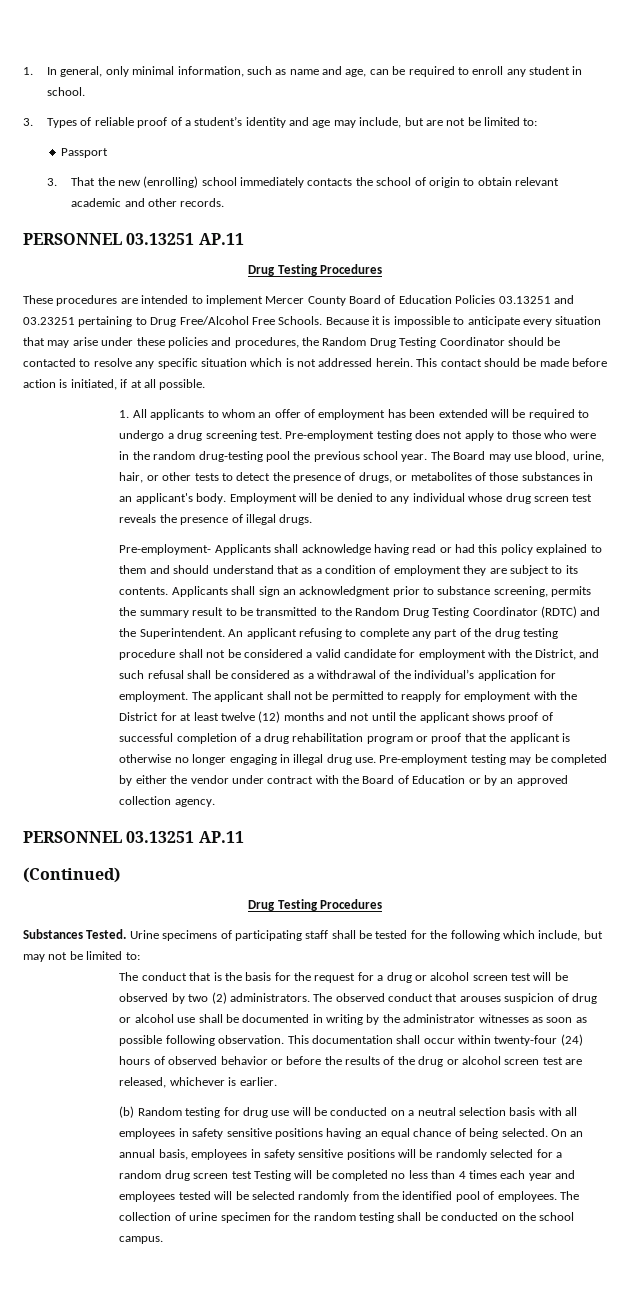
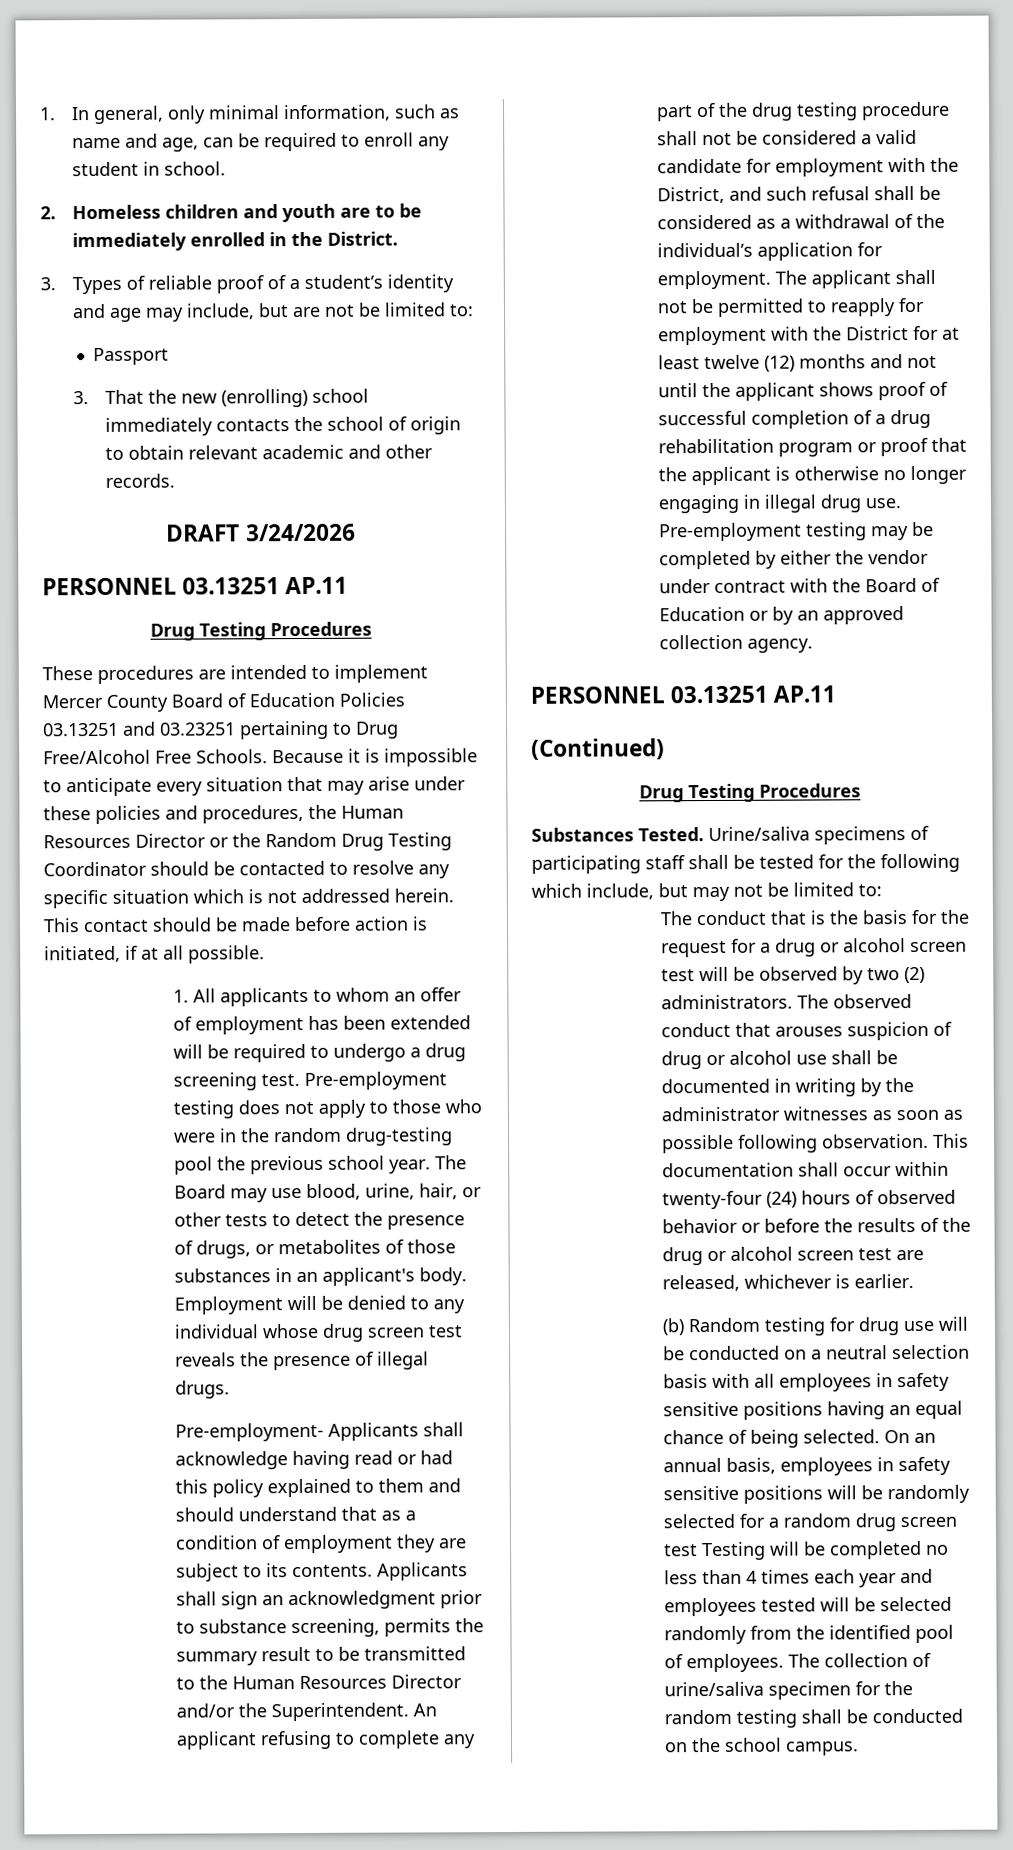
+ 2. Homeless children and youth are to be immediately enrolled in the District.
+ DRAFT 3/24/2026
- Because it is impossible to anticipate every situation that may arise under these policies and procedures, the Random Drug Testing Coordinator should be contacted to resolve any specific situation which is not addressed herein.
+ Because it is impossible to anticipate every situation that may arise under these policies and procedures, the Human Resources Director or the Random Drug Testing Coordinator should be contacted to resolve any specific situation which is not addressed herein.
- Applicants shall sign an acknowledgment prior to substance screening, permits the summary result to be transmitted to the Random Drug Testing Coordinator (RDTC) and the Superintendent.
+ Applicants shall sign an acknowledgment prior to substance screening, permits the summary result to be transmitted to the Human Resources Director and/or the Superintendent.
- Urine specimens of participating staff shall be tested for the following which include, but may not be limited to:
+ Urine/saliva specimens of participating staff shall be tested for the following which include, but may not be limited to:
- The collection of urine specimen for the random testing shall be conducted on the school campus.
+ The collection of urine/saliva specimen for the random testing shall be conducted on the school campus.

